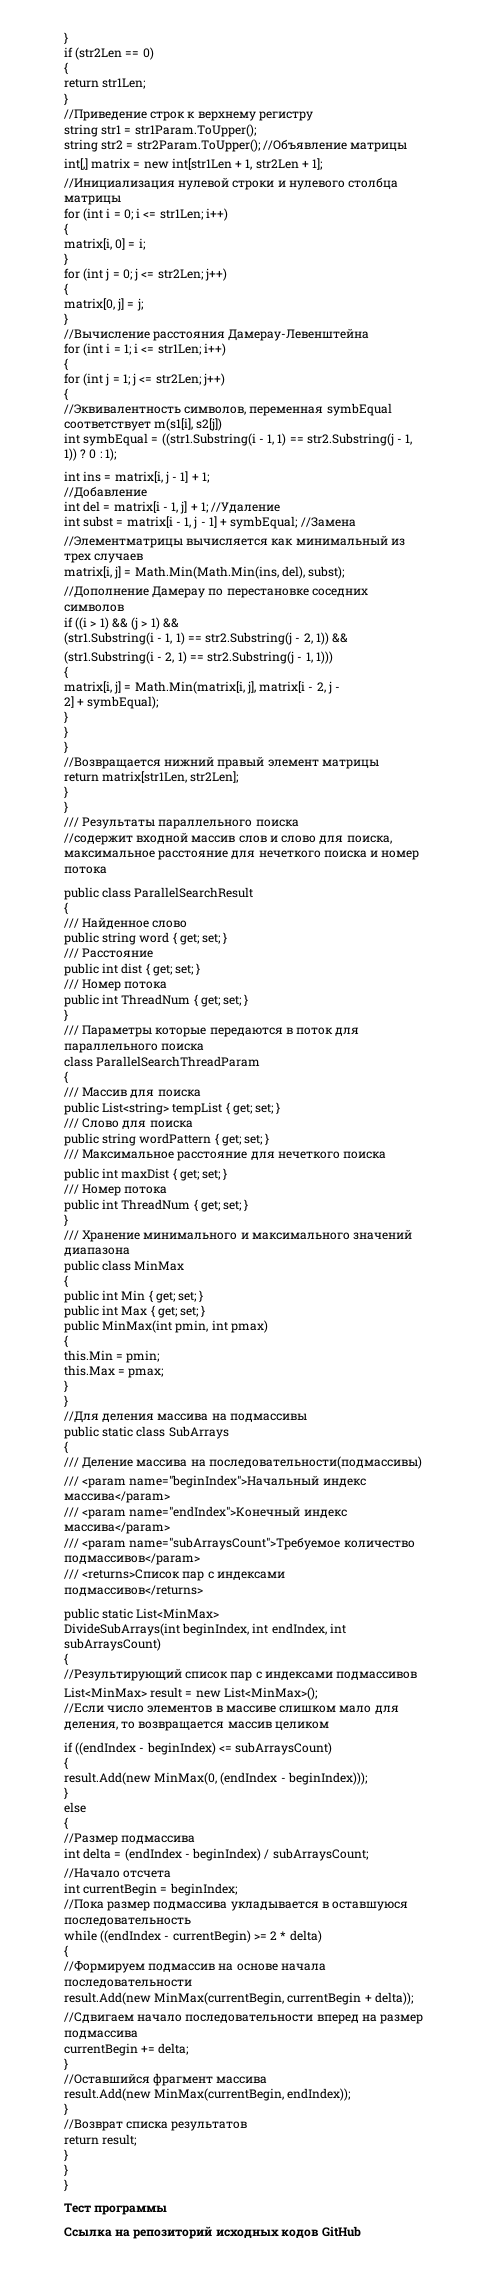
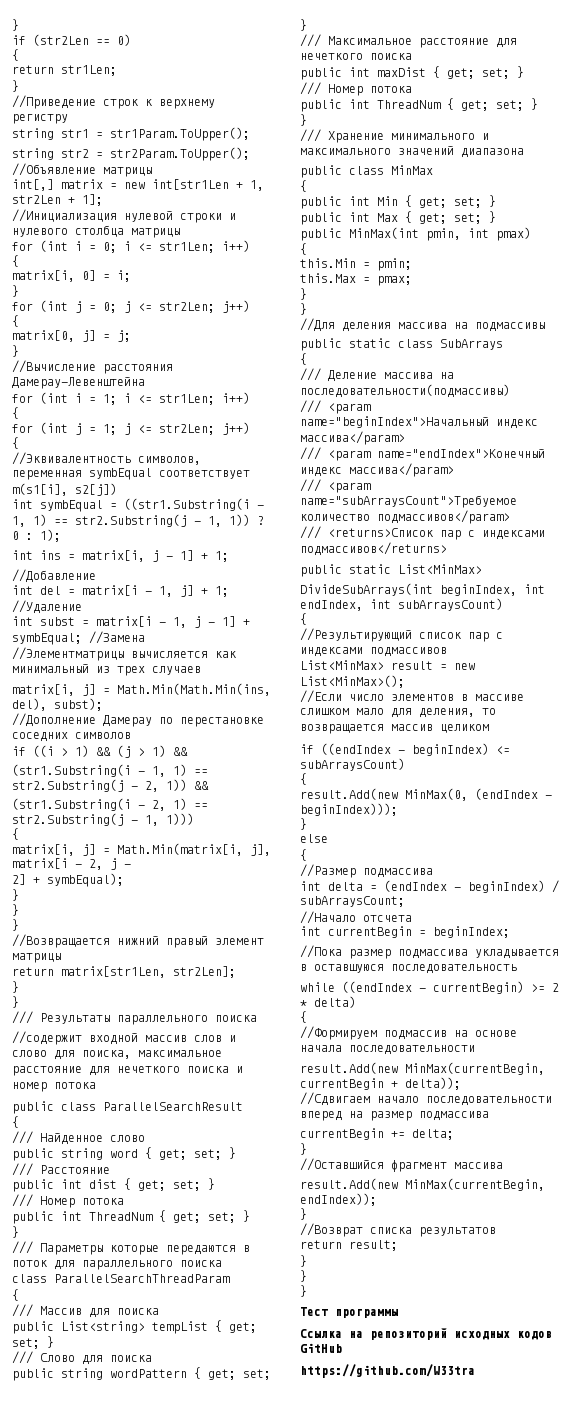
+ https://github.com/W33tra

